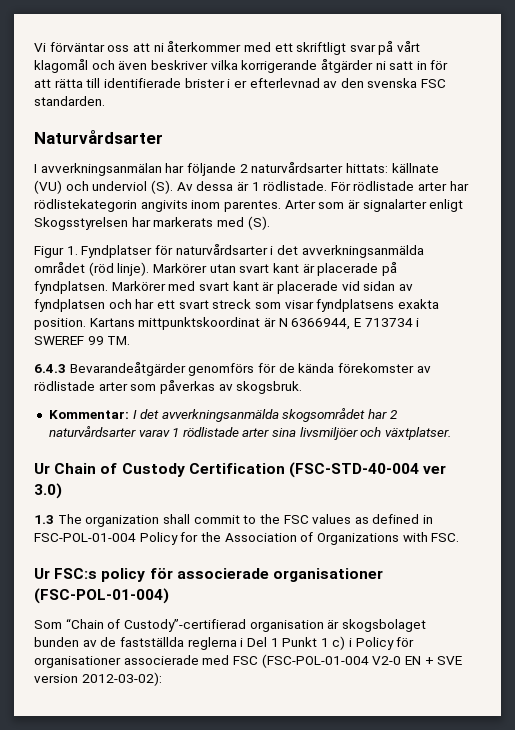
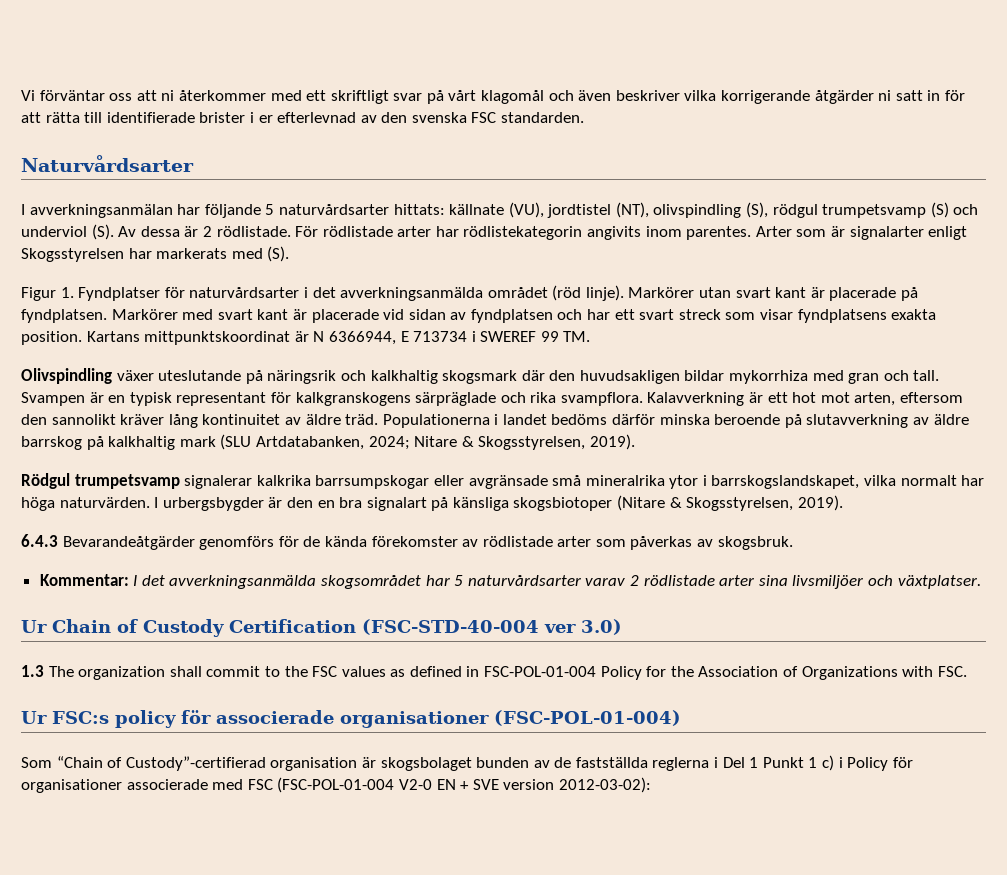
- I avverkningsanmälan har följande 2 naturvårdsarter hittats: källnate (VU) och underviol (S). Av dessa är 1 rödlistade.
+ I avverkningsanmälan har följande 5 naturvårdsarter hittats: källnate (VU), jordtistel (NT), olivspindling (S), rödgul trumpetsvamp (S) och underviol (S). Av dessa är 2 rödlistade.
+ Olivspindling växer uteslutande på näringsrik och kalkhaltig skogsmark där den huvudsakligen bildar mykorrhiza med gran och tall. Svampen är en typisk representant för kalkgranskogens särpräglade och rika svampflora. Kalavverkning är ett hot mot arten, eftersom den sannolikt kräver lång kontinuitet av äldre träd. Populationerna i landet bedöms därför minska beroende på slutavverkning av äldre barrskog på kalkhaltig mark (SLU Artdatabanken, 2024; Nitare & Skogsstyrelsen, 2019).
+ Rödgul trumpetsvamp signalerar kalkrika barrsumpskogar eller avgränsade små mineralrika ytor i barrskogslandskapet, vilka normalt har höga naturvärden. I urbergsbygder är den en bra signalart på känsliga skogsbiotoper (Nitare & Skogsstyrelsen, 2019).
- Kommentar: I det avverkningsanmälda skogsområdet har 2 naturvårdsarter varav 1 rödlistade arter sina livsmiljöer och växtplatser.
+ Kommentar: I det avverkningsanmälda skogsområdet har 5 naturvårdsarter varav 2 rödlistade arter sina livsmiljöer och växtplatser.

